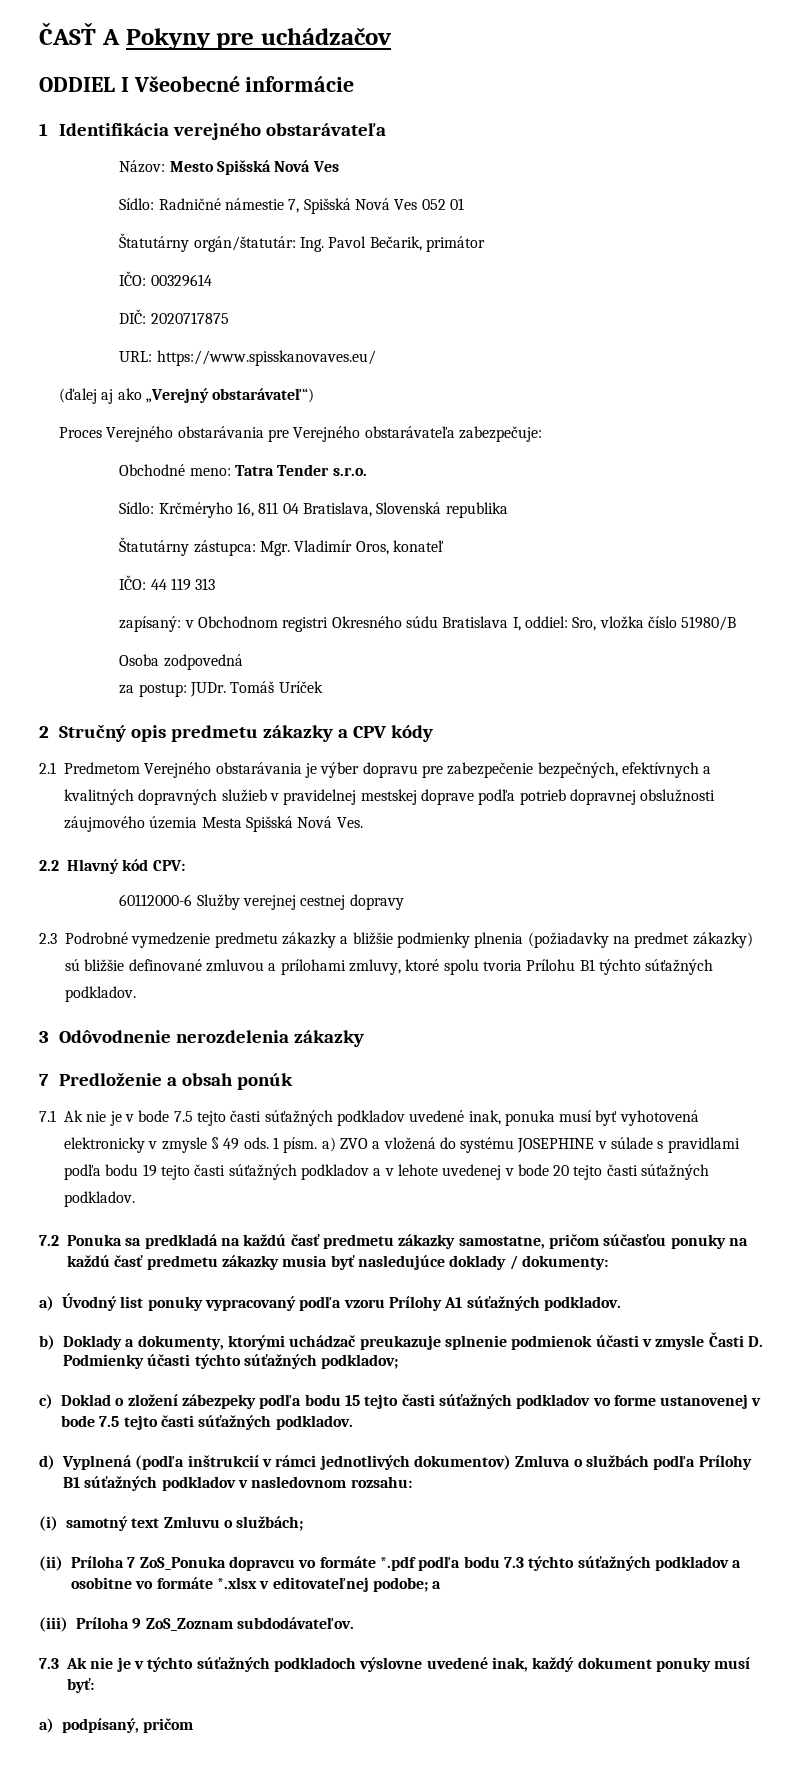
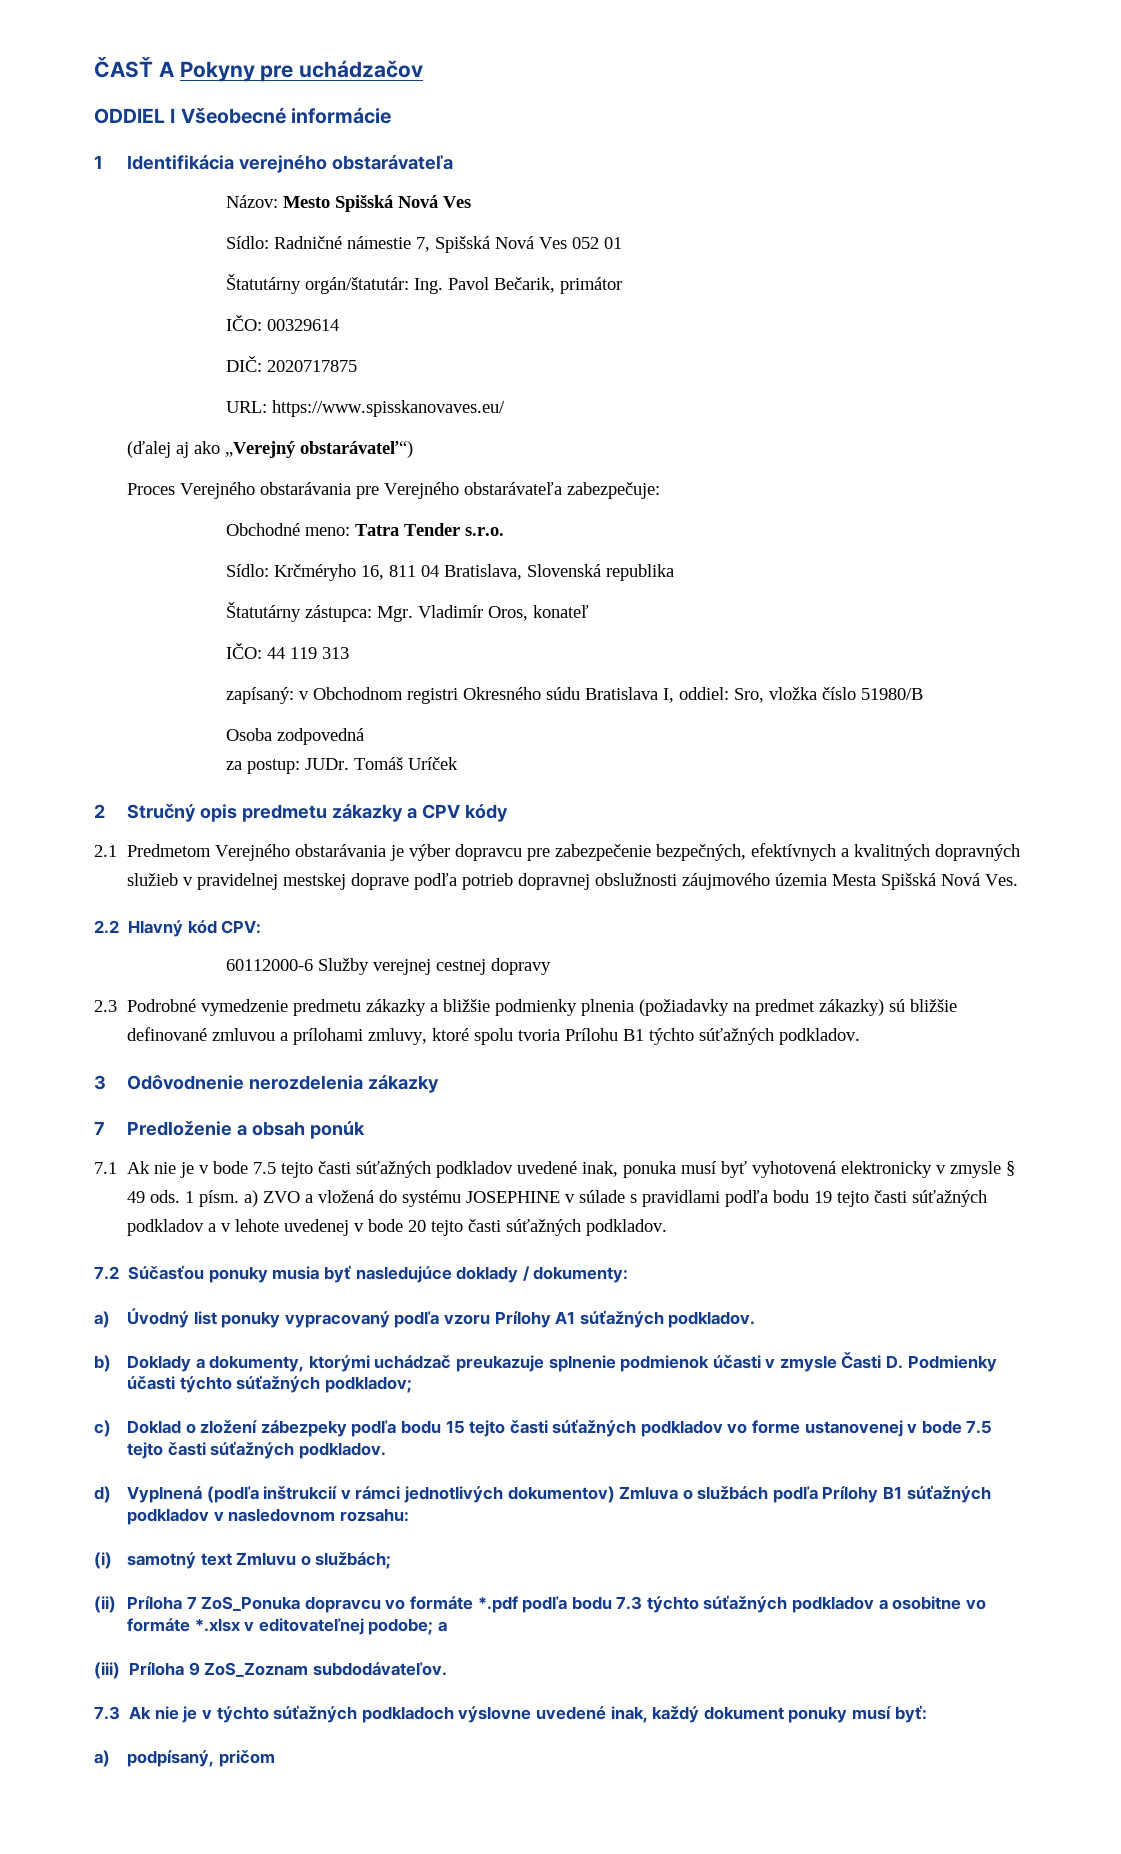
- 2.1 Predmetom Verejného obstarávania je výber dopravu pre zabezpečenie bezpečných, efektívnych a kvalitných dopravných služieb v pravidelnej mestskej doprave podľa potrieb dopravnej obslužnosti záujmového územia Mesta Spišská Nová Ves.
+ 2.1 Predmetom Verejného obstarávania je výber dopravcu pre zabezpečenie bezpečných, efektívnych a kvalitných dopravných služieb v pravidelnej mestskej doprave podľa potrieb dopravnej obslužnosti záujmového územia Mesta Spišská Nová Ves.
- 7.2 Ponuka sa predkladá na každú časť predmetu zákazky samostatne, pričom súčasťou ponuky na každú časť predmetu zákazky musia byť nasledujúce doklady / dokumenty:
+ 7.2 Súčasťou ponuky musia byť nasledujúce doklady / dokumenty:

